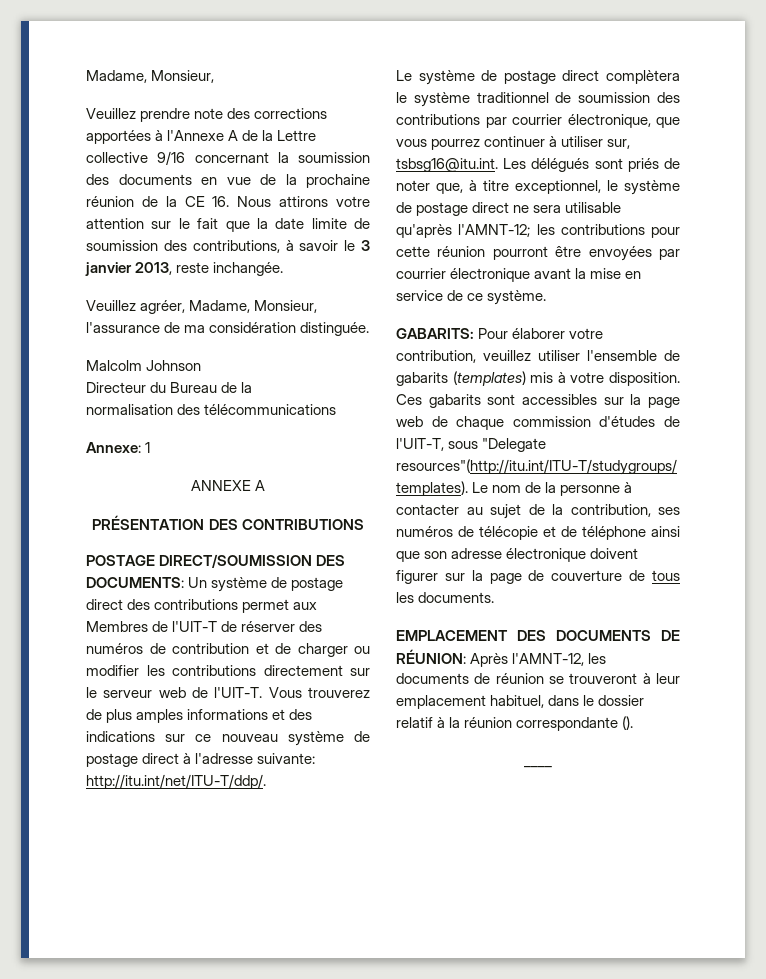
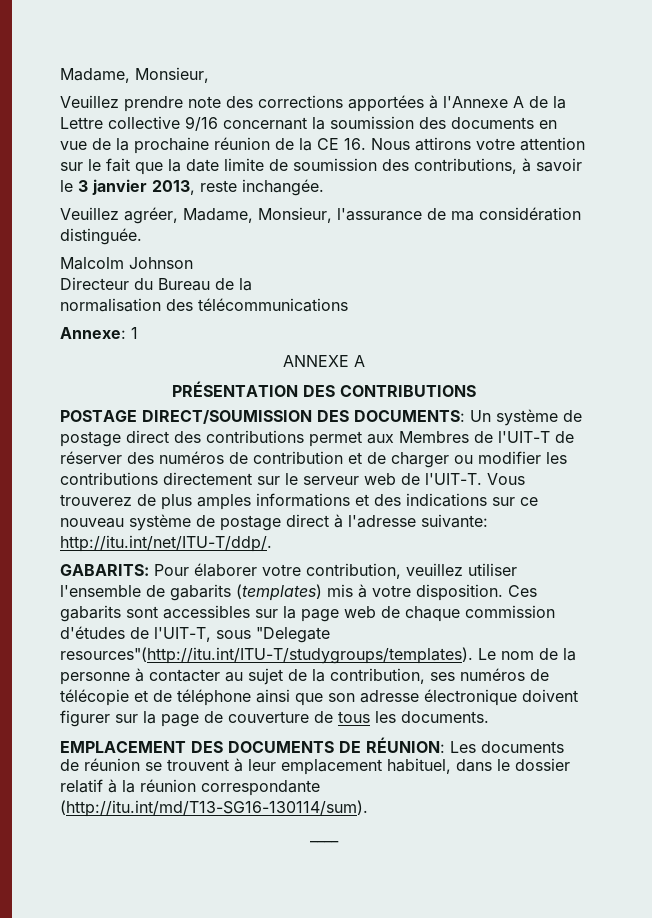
- Le système de postage direct complètera le système traditionnel de soumission des contributions par courrier électronique, que vous pourrez continuer à utiliser sur, tsbsg16@itu.int. Les délégués sont priés de noter que, à titre exceptionnel, le système de postage direct ne sera utilisable qu'après l'AMNT-12; les contributions pour cette réunion pourront être envoyées par courrier électronique avant la mise en service de ce système.
- EMPLACEMENT DES DOCUMENTS DE RÉUNION: Après l'AMNT-12, les documents de réunion se trouveront à leur emplacement habituel, dans le dossier relatif à la réunion correspondante ().
+ EMPLACEMENT DES DOCUMENTS DE RÉUNION: Les documents de réunion se trouvent à leur emplacement habituel, dans le dossier relatif à la réunion correspondante (http://itu.int/md/T13-SG16-130114/sum).

